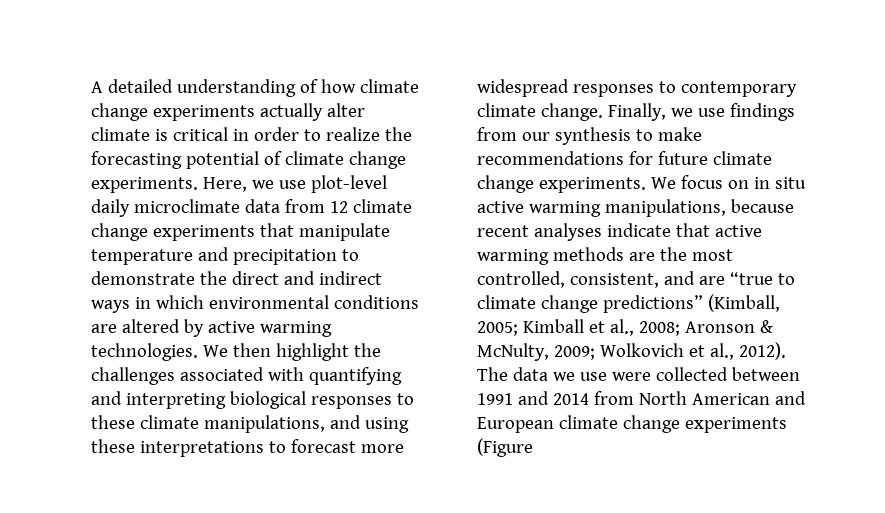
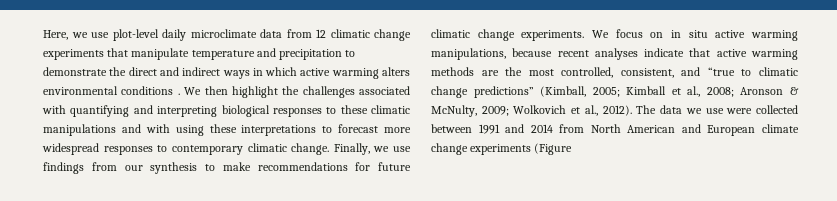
- A detailed understanding of how climate change experiments actually alter climate is critical in order to realize the forecasting potential of climate change experiments. Here, we use plot-level daily microclimate data from 12 climate change experiments that manipulate temperature and precipitation to demonstrate the direct and indirect ways in which environmental conditions are altered by active warming technologies.
+ Here, we use plot-level daily microclimate data from 12 climatic change experiments that manipulate temperature and precipitation to demonstrate the direct and indirect ways in which active warming alters environmental conditions .
- We then highlight the challenges associated with quantifying and interpreting biological responses to these climate manipulations, and using these interpretations to forecast more widespread responses to contemporary climate change.
+ We then highlight the challenges associated with quantifying and interpreting biological responses to these climatic manipulations and with using these interpretations to forecast more widespread responses to contemporary climatic change.
- Finally, we use findings from our synthesis to make recommendations for future climate change experiments.
+ Finally, we use findings from our synthesis to make recommendations for future climatic change experiments.
- We focus on in situ active warming manipulations, because recent analyses indicate that active warming methods are the most controlled, consistent, and are “true to climate change predictions” (Kimball, 2005; Kimball et al., 2008; Aronson & McNulty, 2009; Wolkovich et al., 2012).
+ We focus on in situ active warming manipulations, because recent analyses indicate that active warming methods are the most controlled, consistent, and “true to climatic change predictions” (Kimball, 2005; Kimball et al., 2008; Aronson & McNulty, 2009; Wolkovich et al., 2012).

